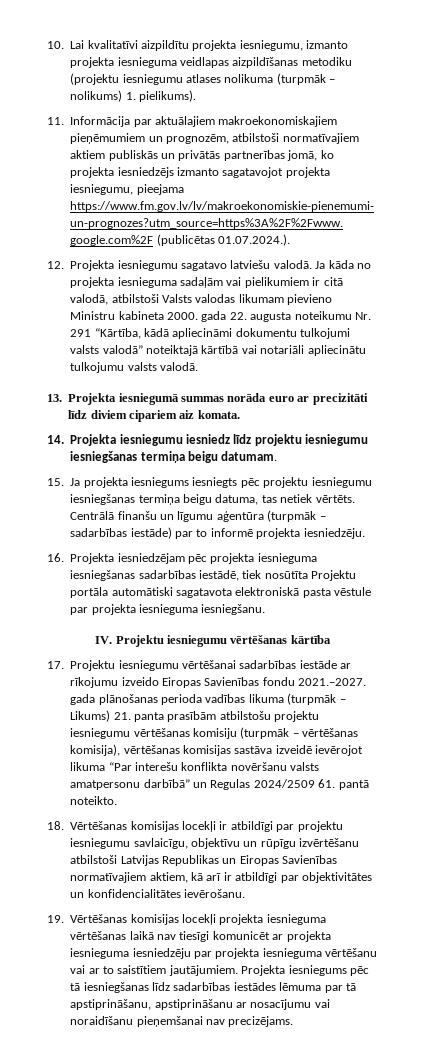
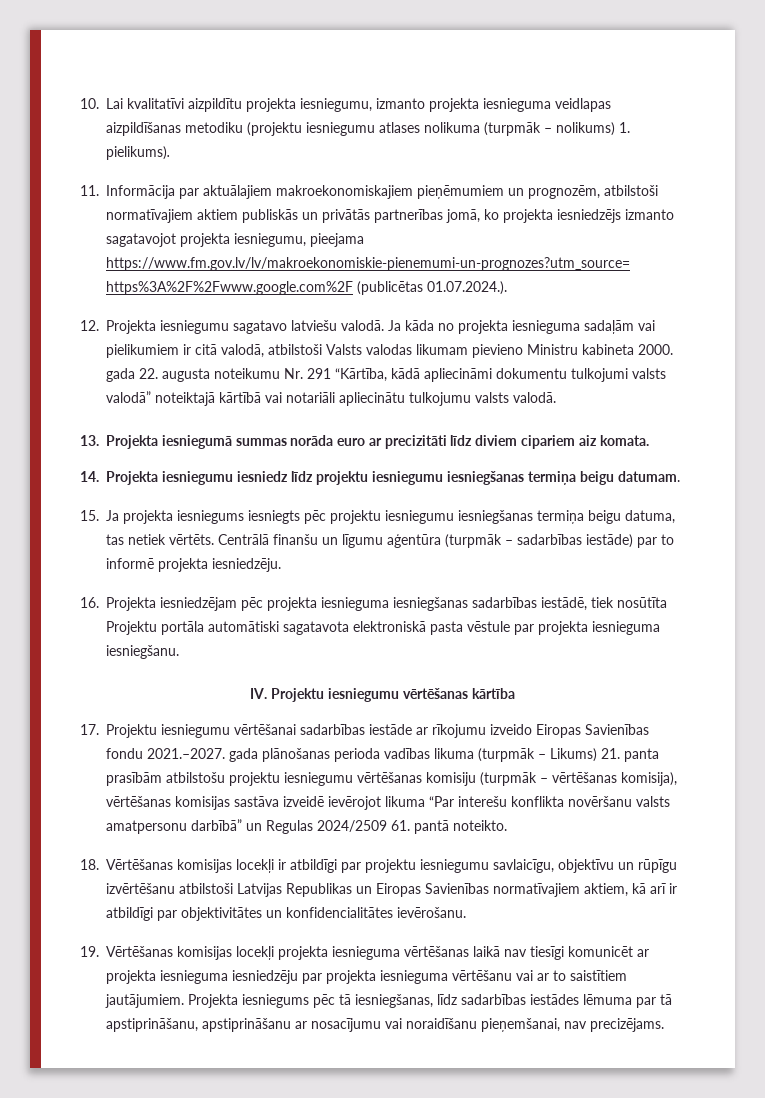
- Projekta iesniegums pēc tā iesniegšanas līdz sadarbības iestādes lēmuma par tā apstiprināšanu, apstiprināšanu ar nosacījumu vai noraidīšanu pieņemšanai nav precizējams.
+ Projekta iesniegums pēc tā iesniegšanas, līdz sadarbības iestādes lēmuma par tā apstiprināšanu, apstiprināšanu ar nosacījumu vai noraidīšanu pieņemšanai, nav precizējams.

